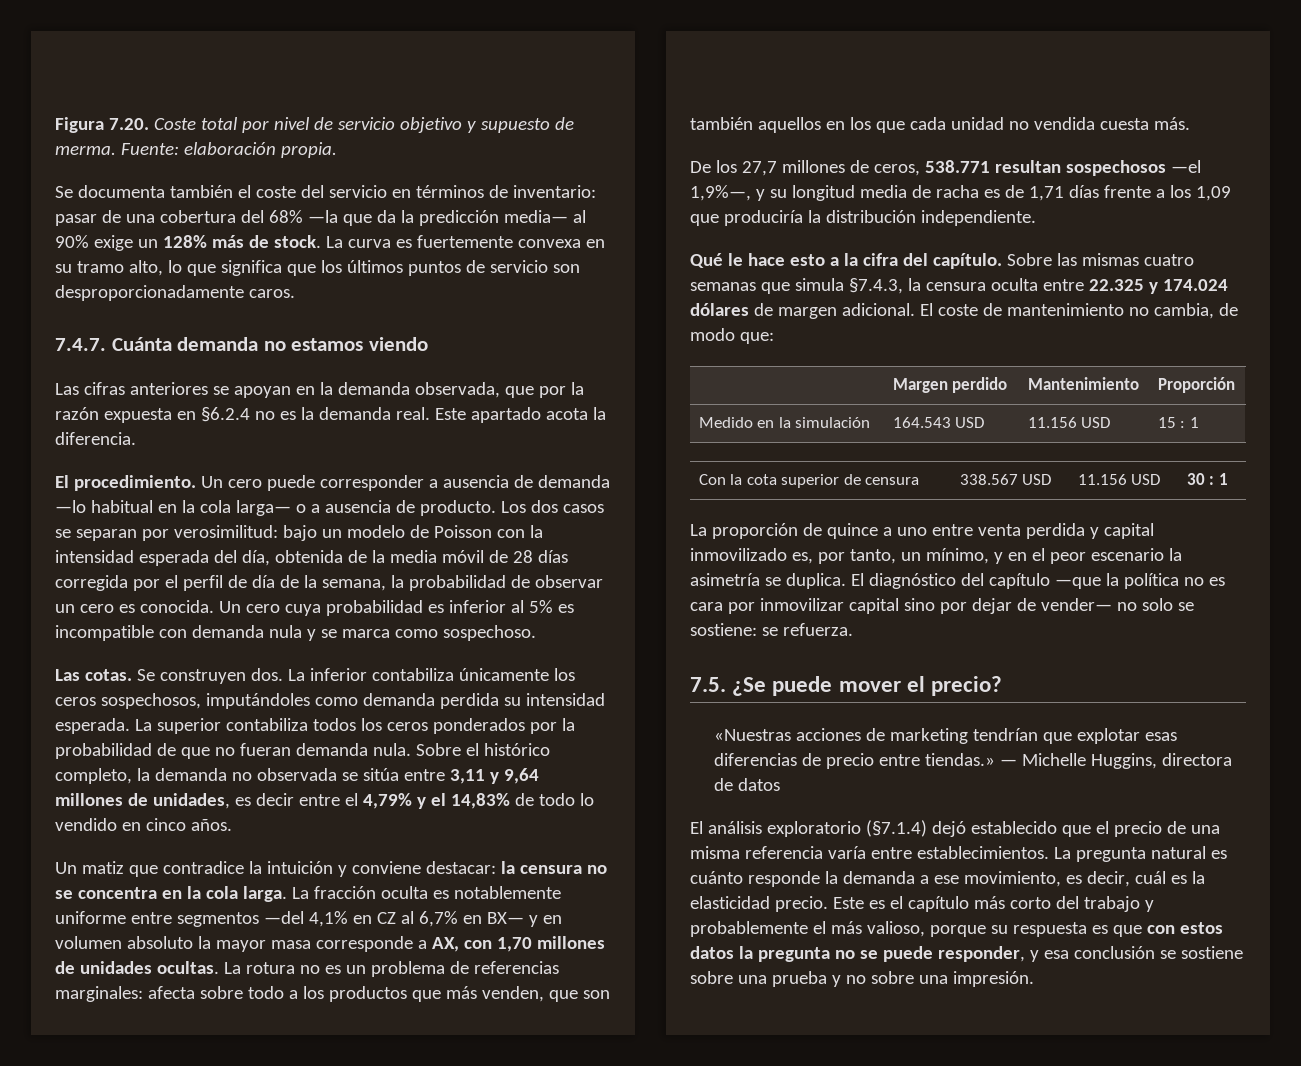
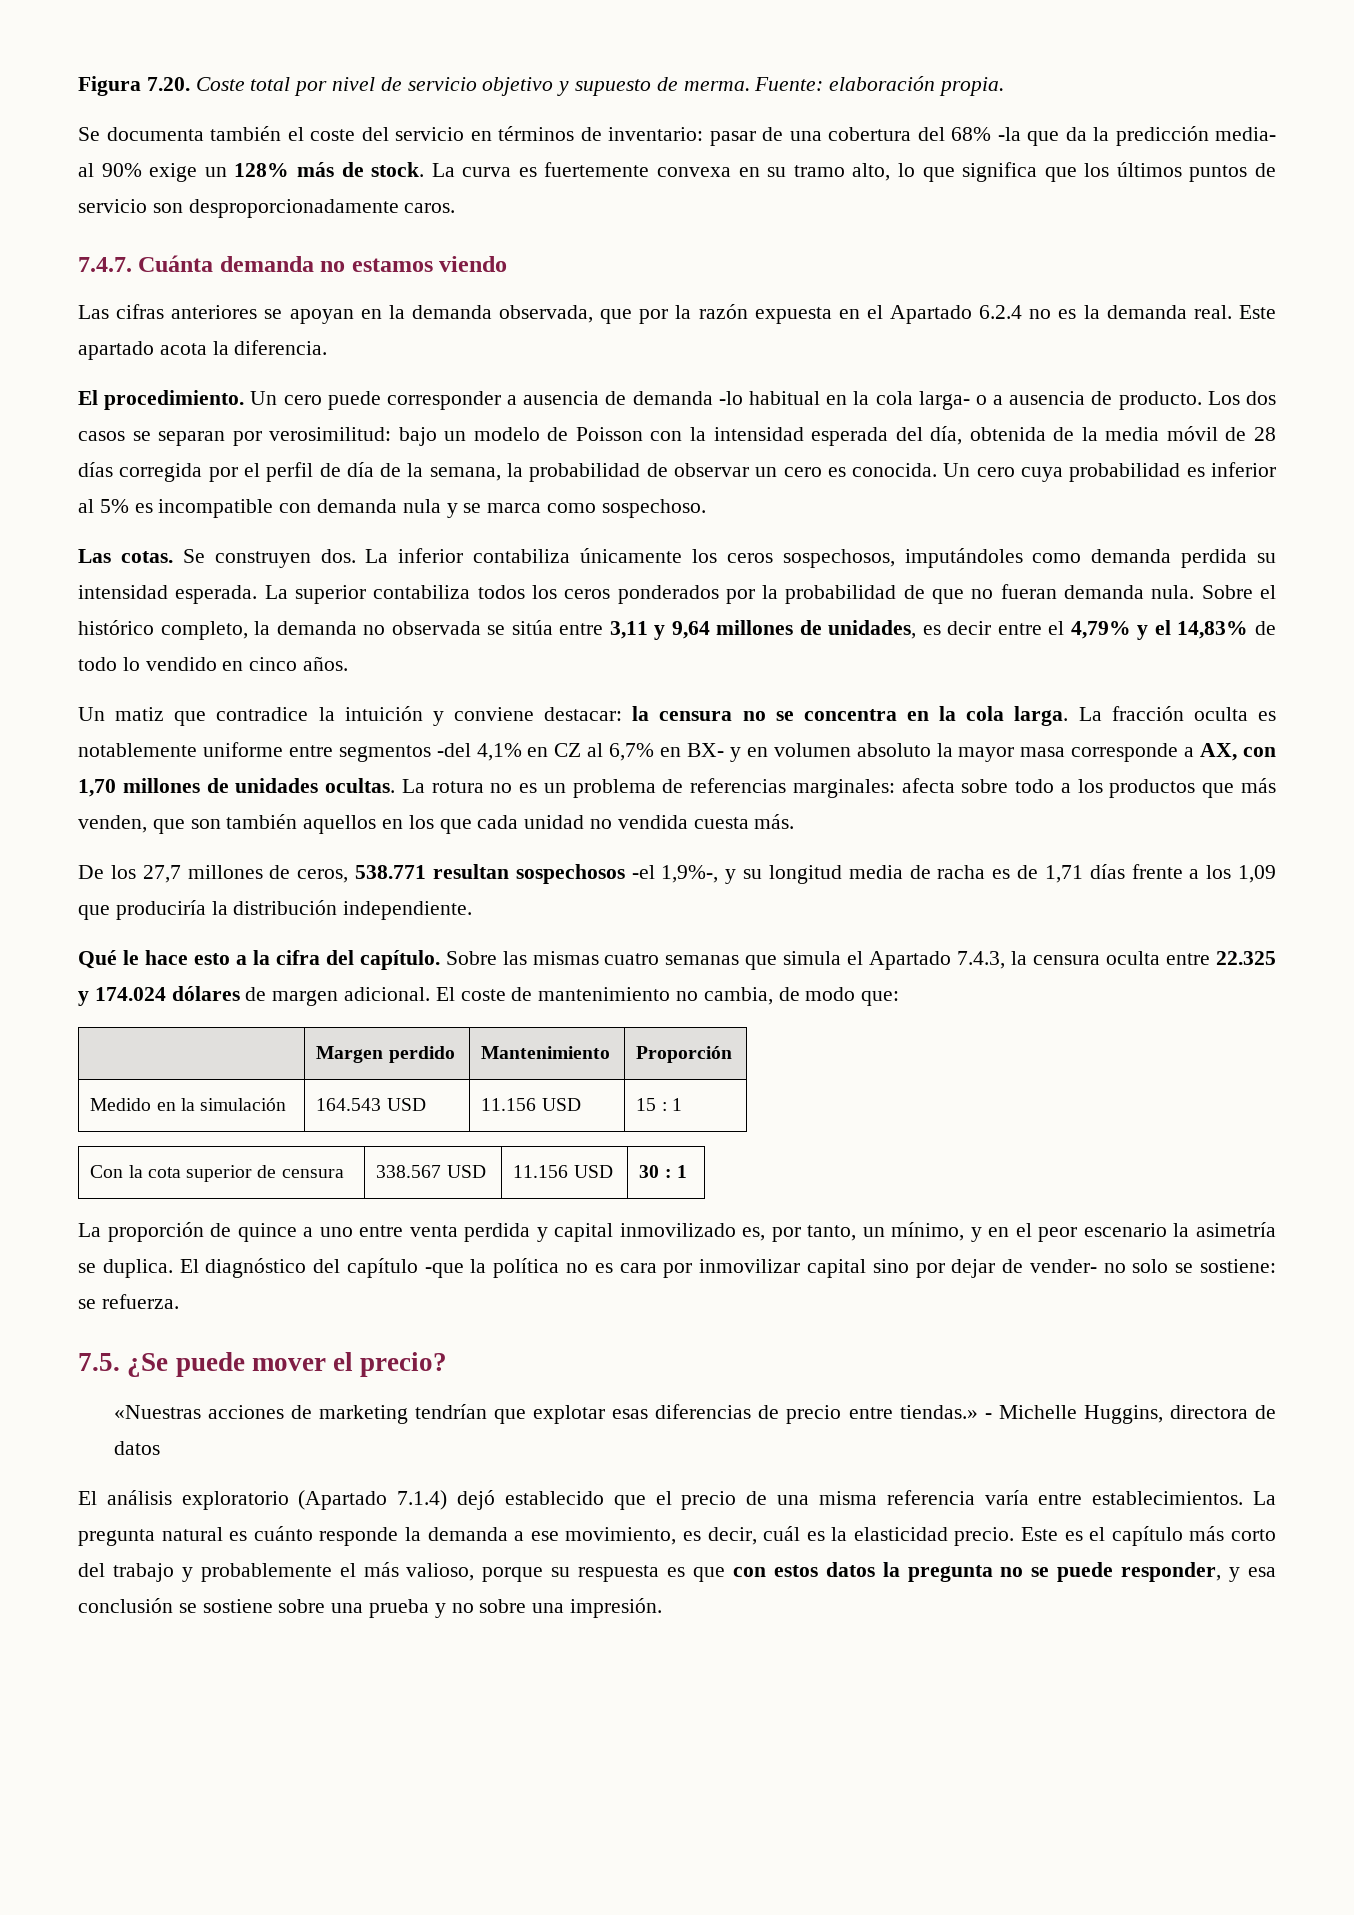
- Se documenta también el coste del servicio en términos de inventario: pasar de una cobertura del 68% —la que da la predicción media— al 90% exige un 128% más de stock.
+ Se documenta también el coste del servicio en términos de inventario: pasar de una cobertura del 68% -la que da la predicción media- al 90% exige un 128% más de stock.
- Las cifras anteriores se apoyan en la demanda observada, que por la razón expuesta en §6.2.4 no es la demanda real.
+ Las cifras anteriores se apoyan en la demanda observada, que por la razón expuesta en el Apartado 6.2.4 no es la demanda real.
- Un cero puede corresponder a ausencia de demanda —lo habitual en la cola larga— o a ausencia de producto.
+ Un cero puede corresponder a ausencia de demanda -lo habitual en la cola larga- o a ausencia de producto.
- La fracción oculta es notablemente uniforme entre segmentos —del 4,1% en CZ al 6,7% en BX— y en volumen absoluto la mayor masa corresponde a AX, con 1,70 millones de unidades ocultas.
+ La fracción oculta es notablemente uniforme entre segmentos -del 4,1% en CZ al 6,7% en BX- y en volumen absoluto la mayor masa corresponde a AX, con 1,70 millones de unidades ocultas.
- De los 27,7 millones de ceros, 538.771 resultan sospechosos —el 1,9%—, y su longitud media de racha es de 1,71 días frente a los 1,09 que produciría la distribución independiente.
+ De los 27,7 millones de ceros, 538.771 resultan sospechosos -el 1,9%-, y su longitud media de racha es de 1,71 días frente a los 1,09 que produciría la distribución independiente.
- Sobre las mismas cuatro semanas que simula §7.4.3, la censura oculta entre 22.325 y 174.024 dólares de margen adicional.
+ Sobre las mismas cuatro semanas que simula el Apartado 7.4.3, la censura oculta entre 22.325 y 174.024 dólares de margen adicional.
- El diagnóstico del capítulo —que la política no es cara por inmovilizar capital sino por dejar de vender— no solo se sostiene: se refuerza.
+ El diagnóstico del capítulo -que la política no es cara por inmovilizar capital sino por dejar de vender- no solo se sostiene: se refuerza.
- — Michelle Huggins, directora de datos
+ - Michelle Huggins, directora de datos
- El análisis exploratorio (§7.1.4) dejó establecido que el precio de una misma referencia varía entre establecimientos.
+ El análisis exploratorio (Apartado 7.1.4) dejó establecido que el precio de una misma referencia varía entre establecimientos.

